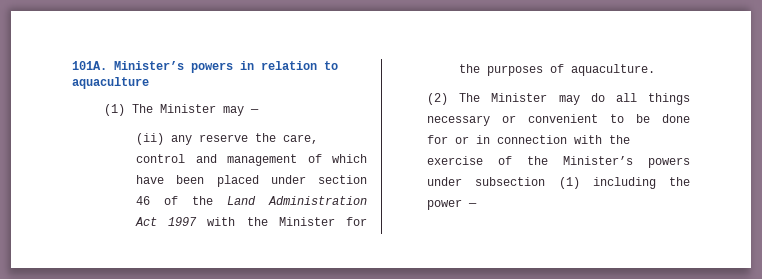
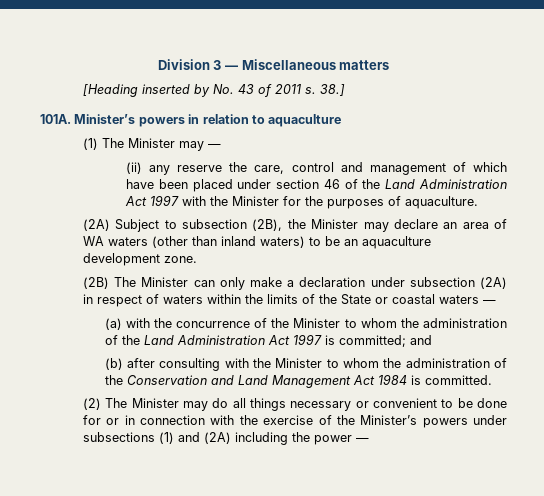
+ Division 3 — Miscellaneous matters
+ [Heading inserted by No. 43 of 2011 s. 38.]
+ (2A) Subject to subsection (2B), the Minister may declare an area of WA waters (other than inland waters) to be an aquaculture development zone.
+ (2B) The Minister can only make a declaration under subsection (2A) in respect of waters within the limits of the State or coastal waters —
+ (a) with the concurrence of the Minister to whom the administration of the Land Administration Act 1997 is committed; and
+ (b) after consulting with the Minister to whom the administration of the Conservation and Land Management Act 1984 is committed.
- (2) The Minister may do all things necessary or convenient to be done for or in connection with the exercise of the Minister’s powers under subsection (1) including the power —
+ (2) The Minister may do all things necessary or convenient to be done for or in connection with the exercise of the Minister’s powers under subsections (1) and (2A) including the power —

